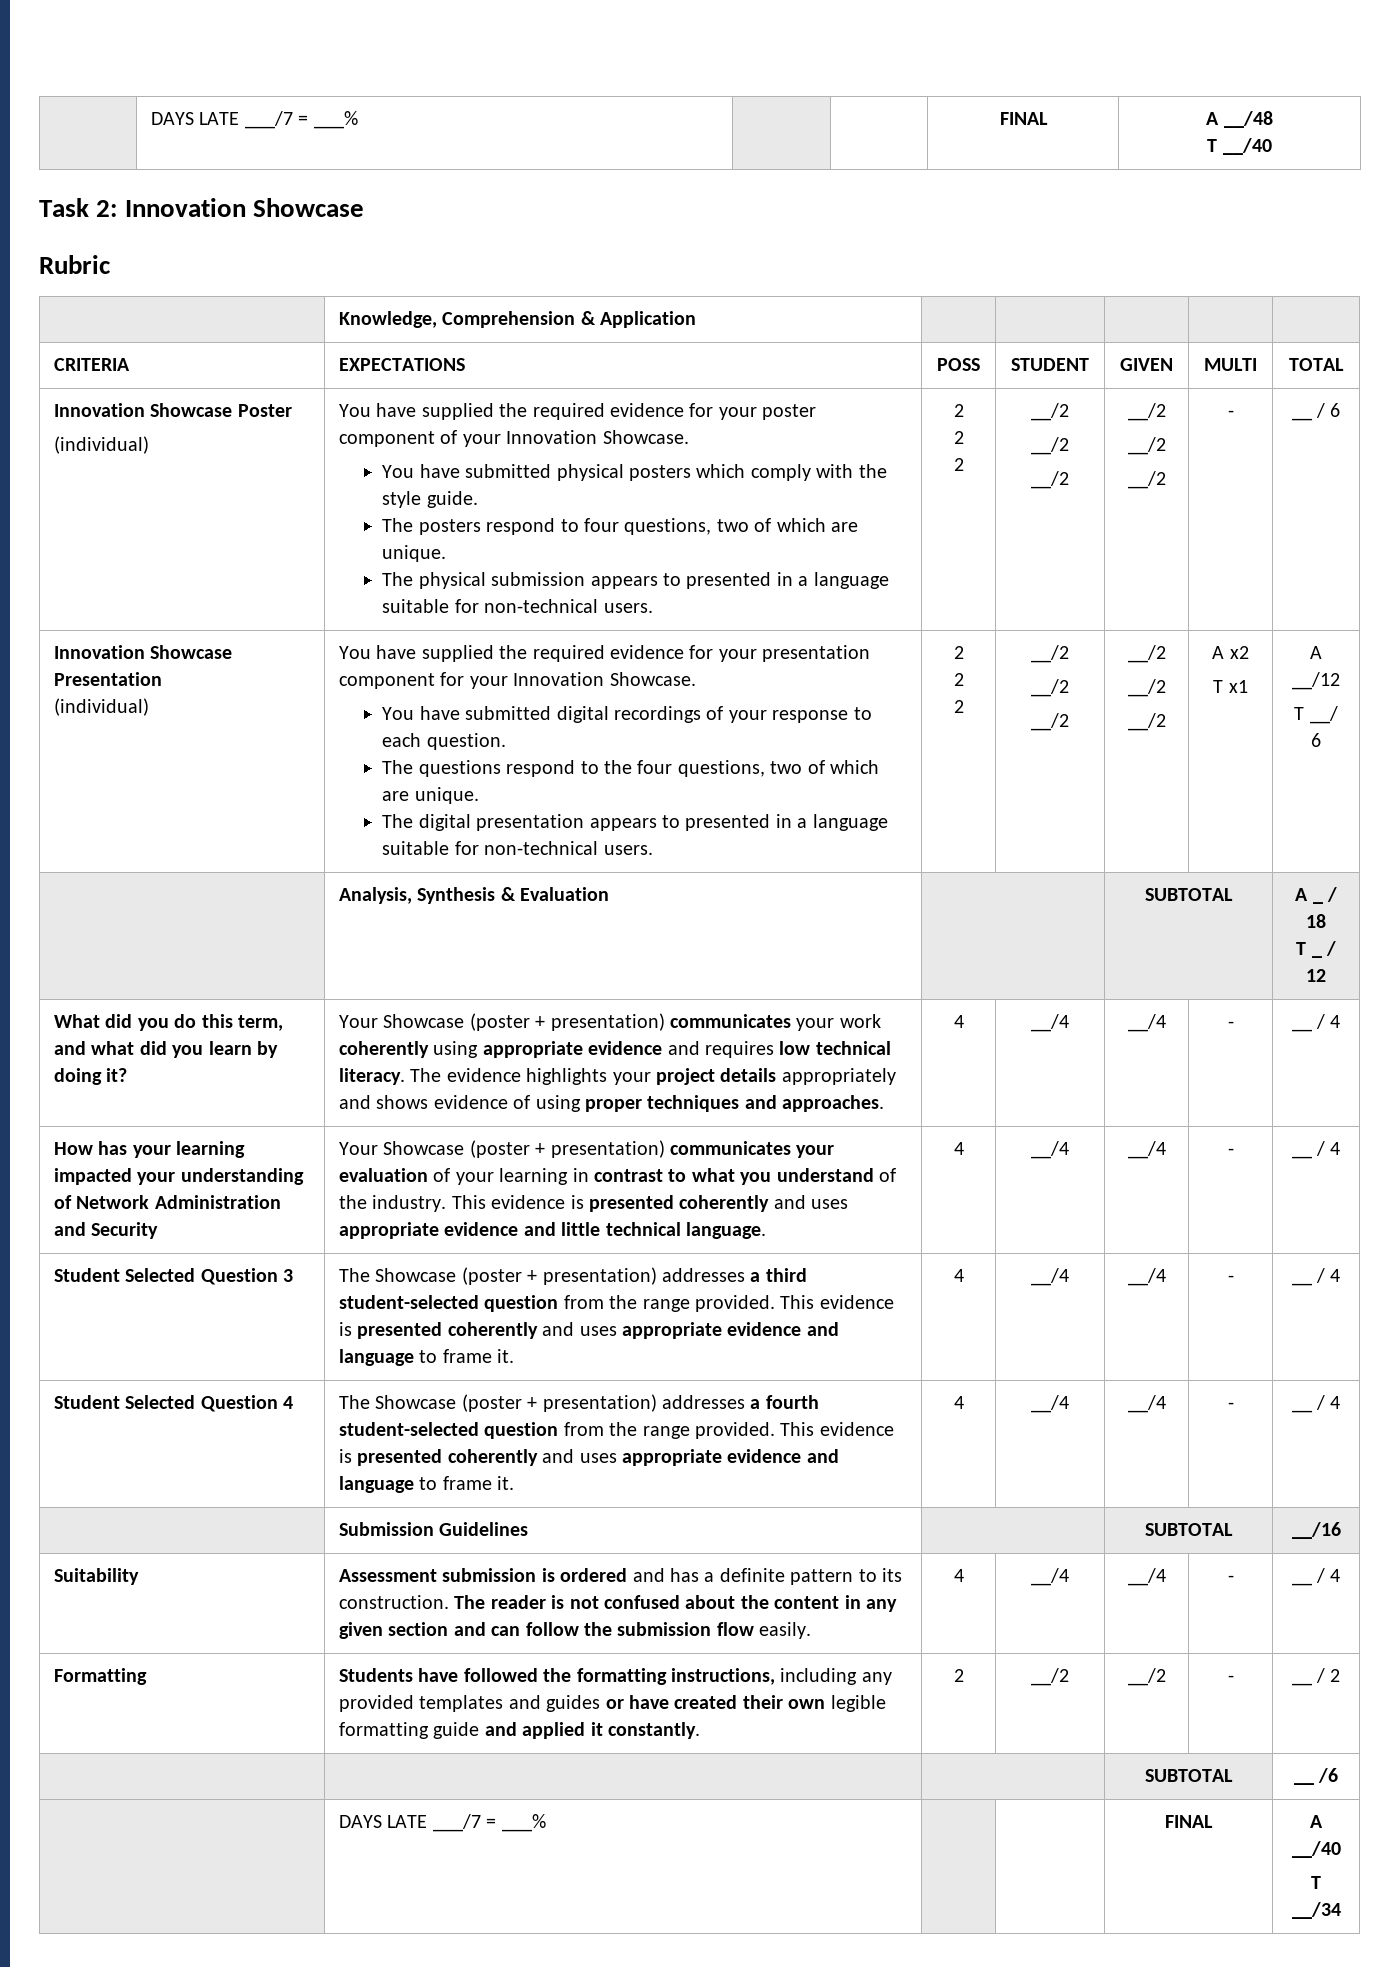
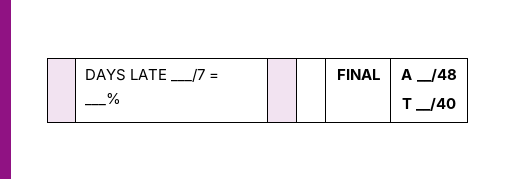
- Task 2: Innovation Showcase
- Rubric
- | Knowledge, Comprehension & Application | | | | |
- CRITERIA | EXPECTATIONS | POSS | STUDENT | GIVEN | MULTI | TOTAL
- Innovation Showcase Poster
- (individual) | You have supplied the required evidence for your poster component of your Innovation Showcase.
- You have submitted physical posters which comply with the style guide.
- The posters respond to four questions, two of which are unique.
- The physical submission appears to presented in a language suitable for non-technical users. | 2
- 2
- 2 | __/2
- __/2
- __/2 | __/2
- __/2
- __/2 | - | __ / 6
- Innovation Showcase Presentation
- (individual) | You have supplied the required evidence for your presentation component for your Innovation Showcase.
- You have submitted digital recordings of your response to each question.
- The questions respond to the four questions, two of which are unique.
- The digital presentation appears to presented in a language suitable for non-technical users. | 2
- 2
- 2 | __/2
- __/2
- __/2 | __/2
- __/2
- __/2 | A x2
- T x1 | A __/12
- T __/ 6
- | Analysis, Synthesis & Evaluation | | SUBTOTAL | A _ / 18
- T _ / 12
- What did you do this term, and what did you learn by doing it? | Your Showcase (poster + presentation) communicates your work coherently using appropriate evidence and requires low technical literacy. The evidence highlights your project details appropriately and shows evidence of using proper techniques and approaches. | 4 | __/4 | __/4 | - | __ / 4
- How has your learning impacted your understanding of Network Administration and Security | Your Showcase (poster + presentation) communicates your evaluation of your learning in contrast to what you understand of the industry. This evidence is presented coherently and uses appropriate evidence and little technical language. | 4 | __/4 | __/4 | - | __ / 4
- Student Selected Question 3 | The Showcase (poster + presentation) addresses a third student-selected question from the range provided. This evidence is presented coherently and uses appropriate evidence and language to frame it. | 4 | __/4 | __/4 | - | __ / 4
- Student Selected Question 4 | The Showcase (poster + presentation) addresses a fourth student-selected question from the range provided. This evidence is presented coherently and uses appropriate evidence and language to frame it. | 4 | __/4 | __/4 | - | __ / 4
- | Submission Guidelines | | SUBTOTAL | __/16
- Suitability | Assessment submission is ordered and has a definite pattern to its construction. The reader is not confused about the content in any given section and can follow the submission flow easily. | 4 | __/4 | __/4 | - | __ / 4
- Formatting | Students have followed the formatting instructions, including any provided templates and guides or have created their own legible formatting guide and applied it constantly. | 2 | __/2 | __/2 | - | __ / 2
- | | | SUBTOTAL | __ /6
- | DAYS LATE ___/7 = ___% | | | FINAL | A __/40
- T __/34

